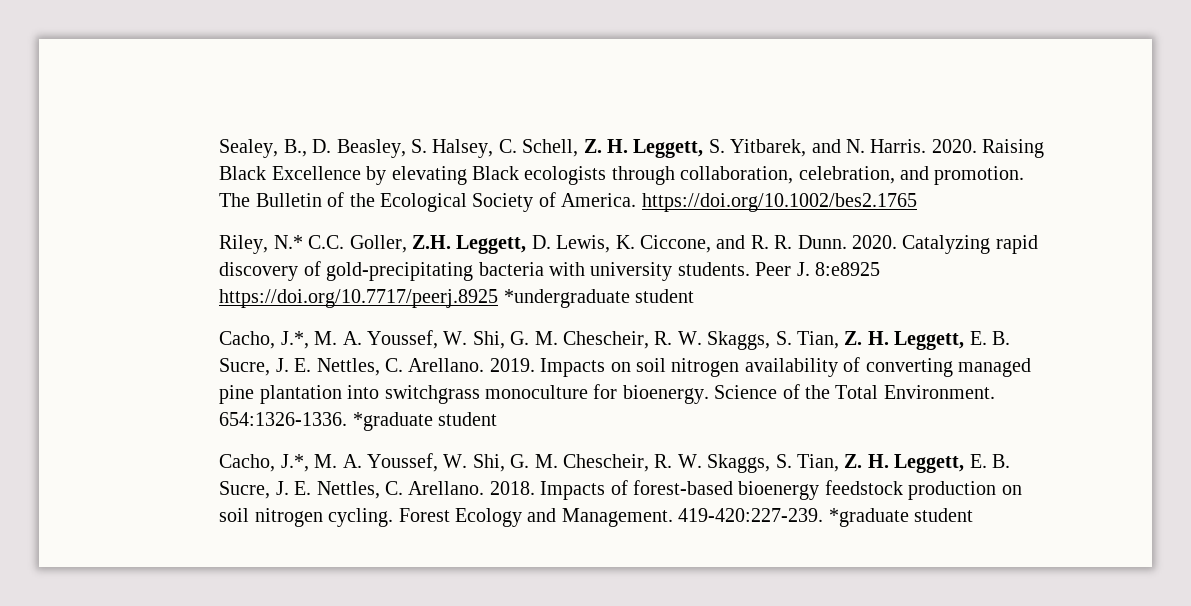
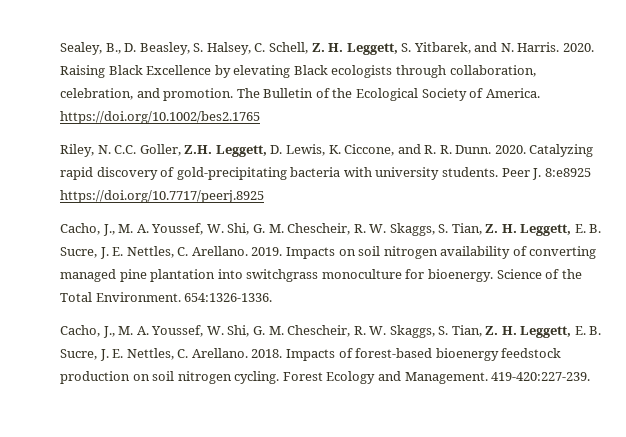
- Riley, N.* C.C. Goller, Z.H. Leggett, D. Lewis, K. Ciccone, and R. R. Dunn.
+ Riley, N. C.C. Goller, Z.H. Leggett, D. Lewis, K. Ciccone, and R. R. Dunn.
- Peer J. 8:e8925 https://doi.org/10.7717/peerj.8925 *undergraduate student
- Cacho, J.*, M. A. Youssef, W. Shi, G. M. Chescheir, R. W. Skaggs, S. Tian, Z. H. Leggett, E. B. Sucre, J. E. Nettles, C. Arellano.
+ Peer J. 8:e8925 https://doi.org/10.7717/peerj.8925
+ Cacho, J., M. A. Youssef, W. Shi, G. M. Chescheir, R. W. Skaggs, S. Tian, Z. H. Leggett, E. B. Sucre, J. E. Nettles, C. Arellano.
- 654:1326-1336. *graduate student
- Cacho, J.*, M. A. Youssef, W. Shi, G. M. Chescheir, R. W. Skaggs, S. Tian, Z. H. Leggett, E. B. Sucre, J. E. Nettles, C. Arellano.
+ 654:1326-1336.
+ Cacho, J., M. A. Youssef, W. Shi, G. M. Chescheir, R. W. Skaggs, S. Tian, Z. H. Leggett, E. B. Sucre, J. E. Nettles, C. Arellano.
- 419-420:227-239. *graduate student
+ 419-420:227-239.

